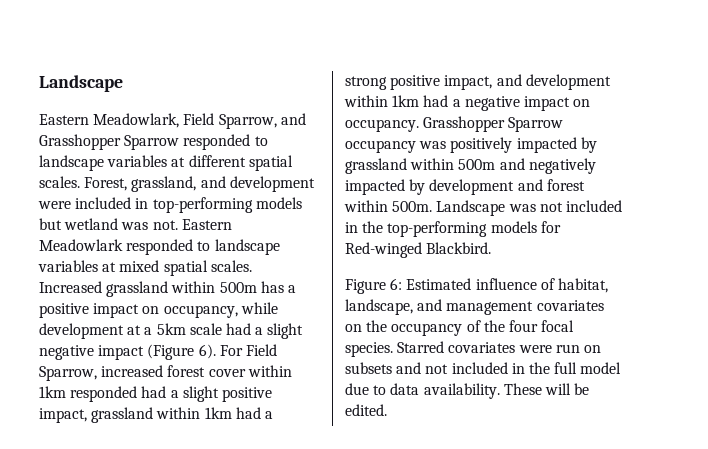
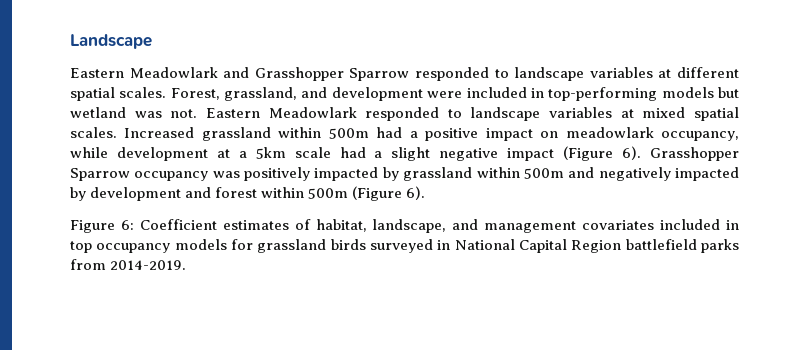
- Eastern Meadowlark, Field Sparrow, and Grasshopper Sparrow responded to landscape variables at different spatial scales.
+ Eastern Meadowlark and Grasshopper Sparrow responded to landscape variables at different spatial scales.
- Increased grassland within 500m has a positive impact on occupancy, while development at a 5km scale had a slight negative impact (Figure 6).
+ Increased grassland within 500m had a positive impact on meadowlark occupancy, while development at a 5km scale had a slight negative impact (Figure 6).
- For Field Sparrow, increased forest cover within 1km responded had a slight positive impact, grassland within 1km had a strong positive impact, and development within 1km had a negative impact on occupancy.
- Grasshopper Sparrow occupancy was positively impacted by grassland within 500m and negatively impacted by development and forest within 500m. Landscape was not included in the top-performing models for Red-winged Blackbird.
+ Grasshopper Sparrow occupancy was positively impacted by grassland within 500m and negatively impacted by development and forest within 500m (Figure 6).
- Figure 6: Estimated influence of habitat, landscape, and management covariates on the occupancy of the four focal species. Starred covariates were run on subsets and not included in the full model due to data availability. These will be edited.
+ Figure 6: Coefficient estimates of habitat, landscape, and management covariates included in top occupancy models for grassland birds surveyed in National Capital Region battlefield parks from 2014-2019.

